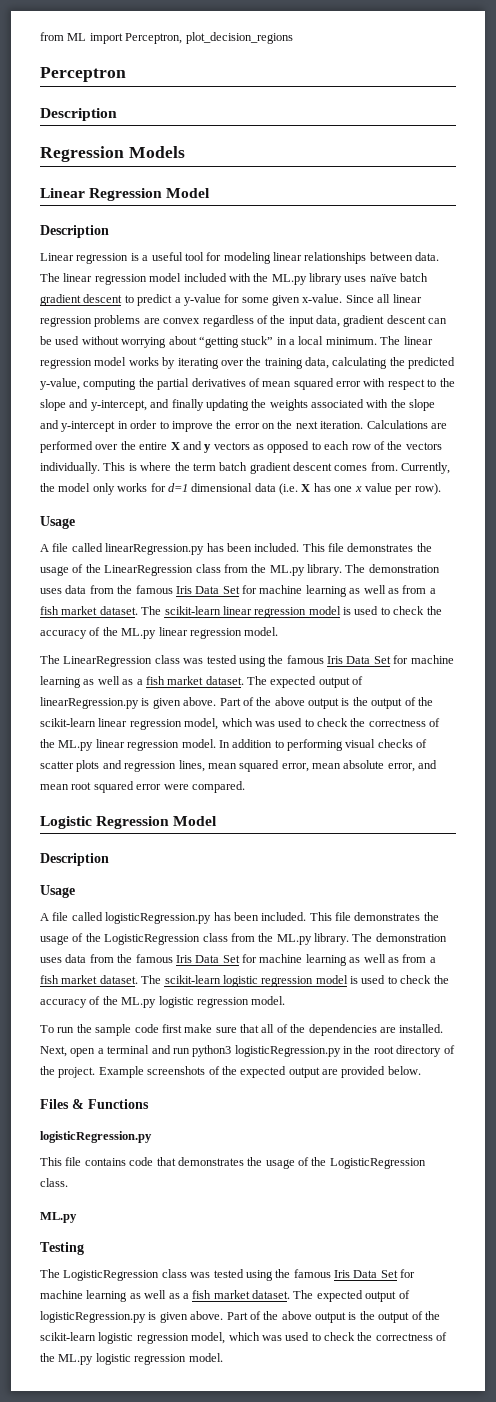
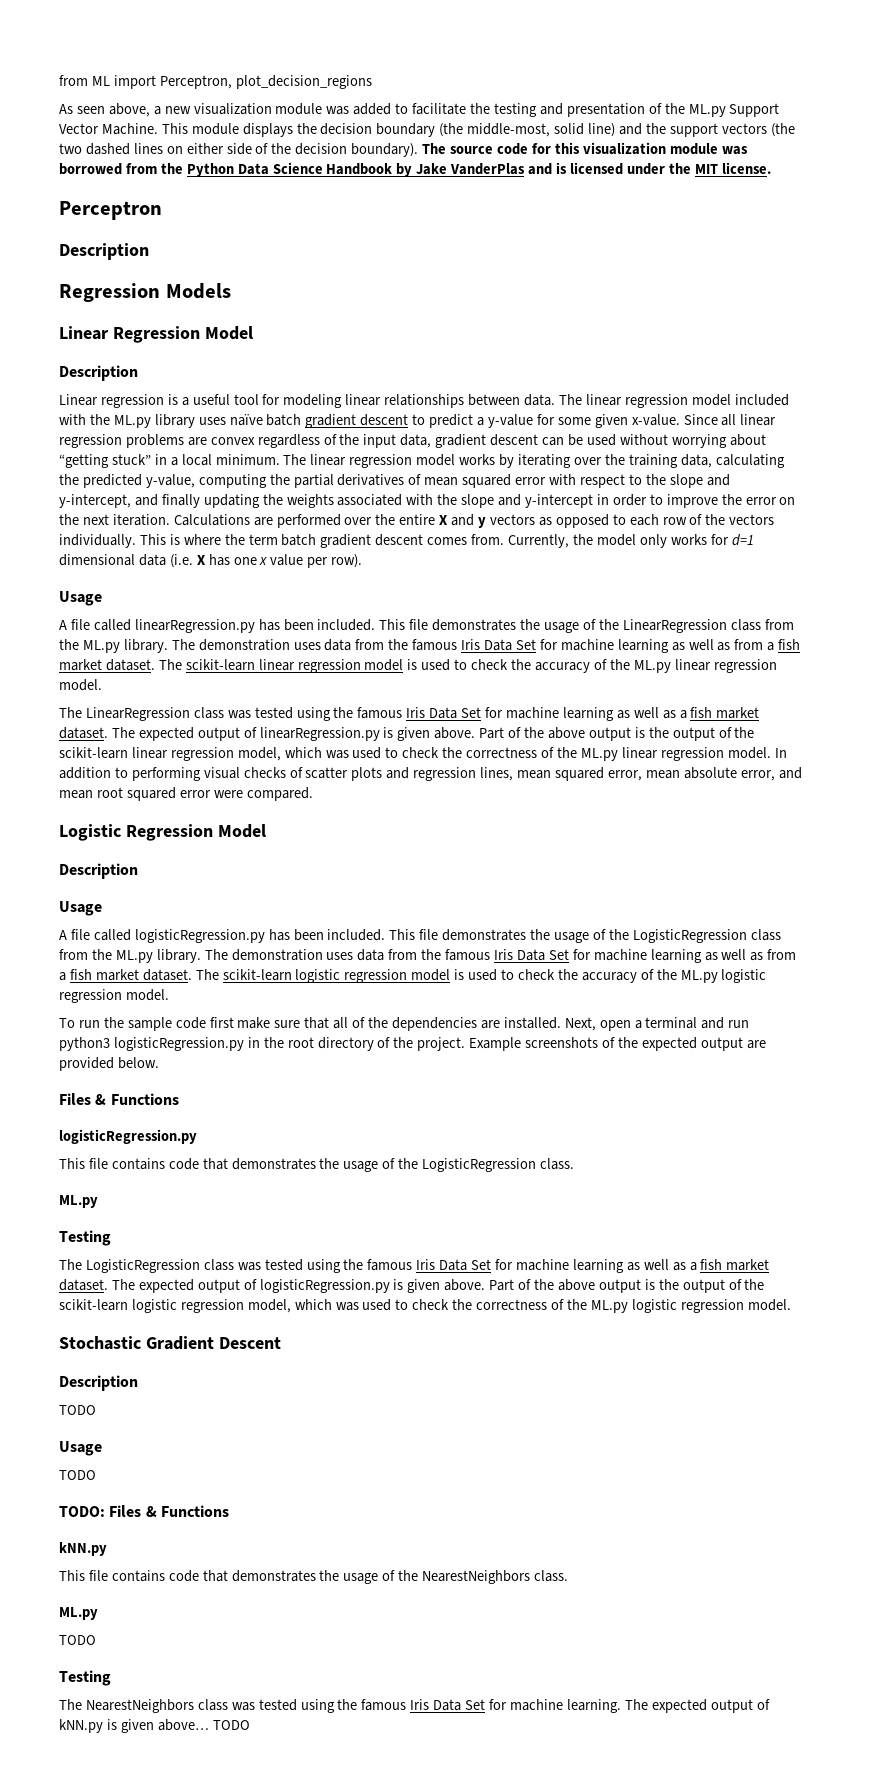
+ As seen above, a new visualization module was added to facilitate the testing and presentation of the ML.py Support Vector Machine. This module displays the decision boundary (the middle-most, solid line) and the support vectors (the two dashed lines on either side of the decision boundary). The source code for this visualization module was borrowed from the Python Data Science Handbook by Jake VanderPlas and is licensed under the MIT license.
+ Stochastic Gradient Descent
+ Description
+ TODO
+ Usage
+ TODO
+ TODO: Files & Functions
+ kNN.py
+ This file contains code that demonstrates the usage of the NearestNeighbors class.
+ ML.py
+ TODO
+ Testing
+ The NearestNeighbors class was tested using the famous Iris Data Set for machine learning. The expected output of kNN.py is given above… TODO

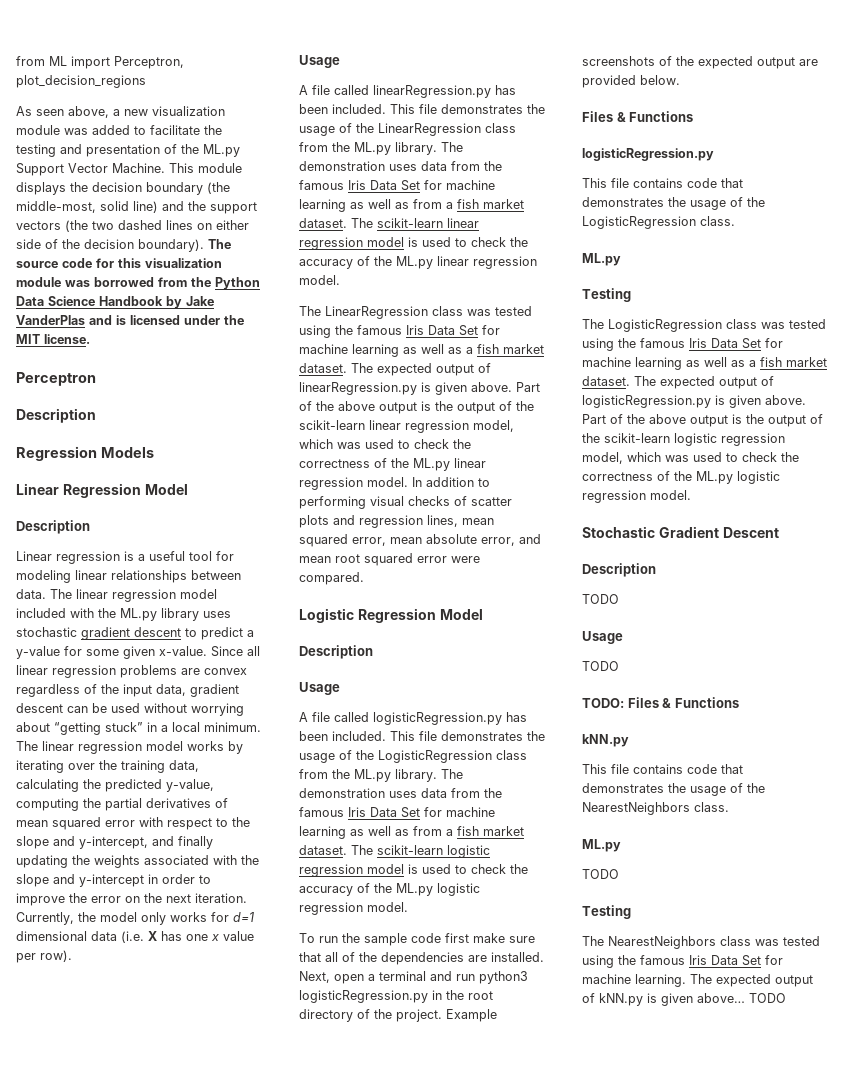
- The linear regression model included with the ML.py library uses naïve batch gradient descent to predict a y-value for some given x-value.
+ The linear regression model included with the ML.py library uses stochastic gradient descent to predict a y-value for some given x-value.
- Calculations are performed over the entire X and y vectors as opposed to each row of the vectors individually. This is where the term batch gradient descent comes from.

